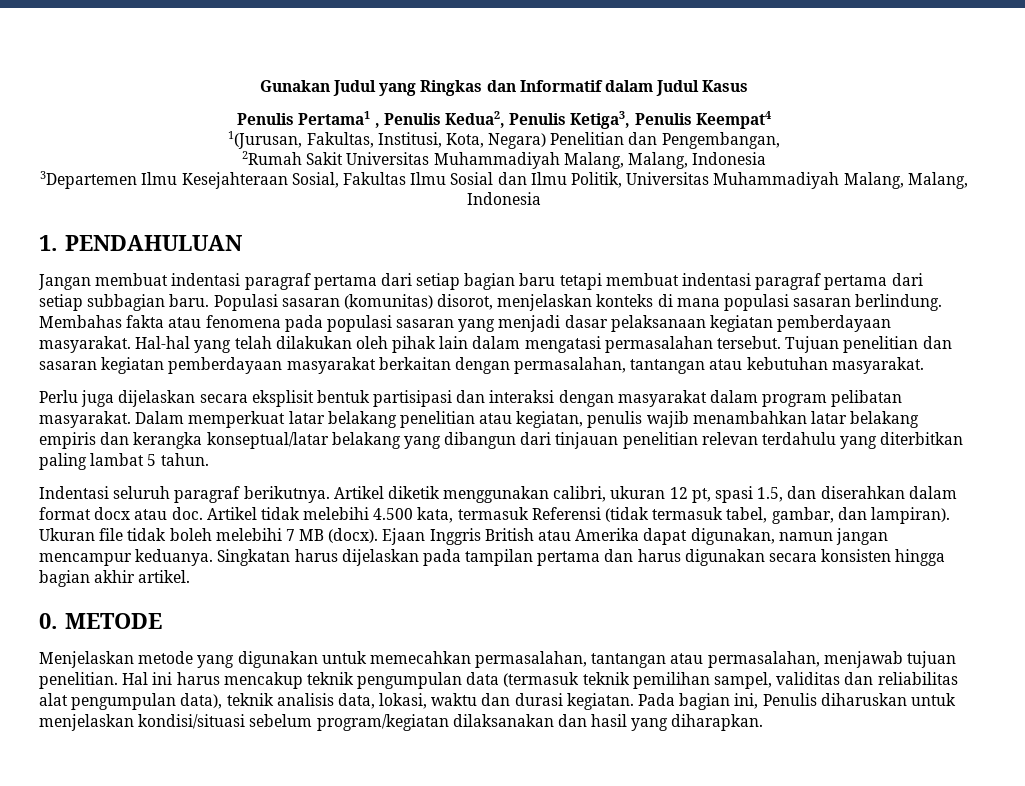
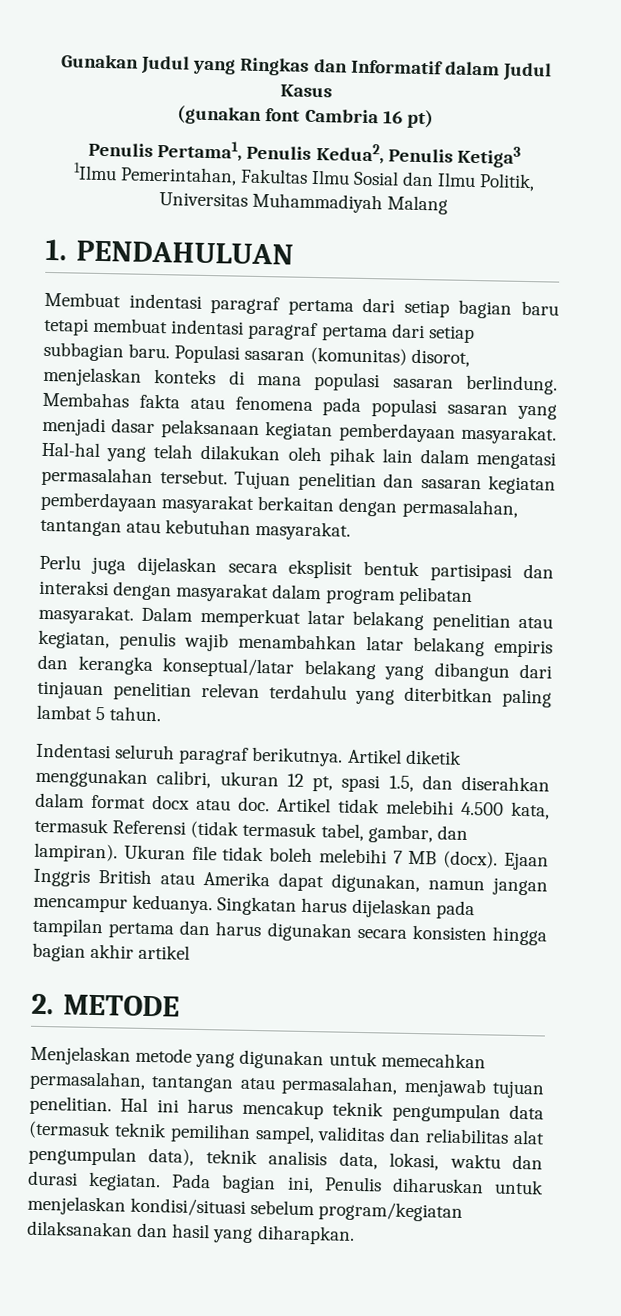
- Penulis Pertama1 , Penulis Kedua2, Penulis Ketiga3, Penulis Keempat4
- 1(Jurusan, Fakultas, Institusi, Kota, Negara) Penelitian dan Pengembangan,
- 2Rumah Sakit Universitas Muhammadiyah Malang, Malang, Indonesia
- 3Departemen Ilmu Kesejahteraan Sosial, Fakultas Ilmu Sosial dan Ilmu Politik, Universitas Muhammadiyah Malang, Malang, Indonesia
+ (gunakan font Cambria 16 pt)
+ Penulis Pertama1, Penulis Kedua2, Penulis Ketiga3
+ 1Ilmu Pemerintahan, Fakultas Ilmu Sosial dan Ilmu Politik, Universitas Muhammadiyah Malang
- Jangan membuat indentasi paragraf pertama dari setiap bagian baru tetapi membuat indentasi paragraf pertama dari setiap subbagian baru.
+ Membuat indentasi paragraf pertama dari setiap bagian baru tetapi membuat indentasi paragraf pertama dari setiap subbagian baru.
- Singkatan harus dijelaskan pada tampilan pertama dan harus digunakan secara konsisten hingga bagian akhir artikel.
- 0. METODE
+ Singkatan harus dijelaskan pada tampilan pertama dan harus digunakan secara konsisten hingga bagian akhir artikel
+ 2. METODE

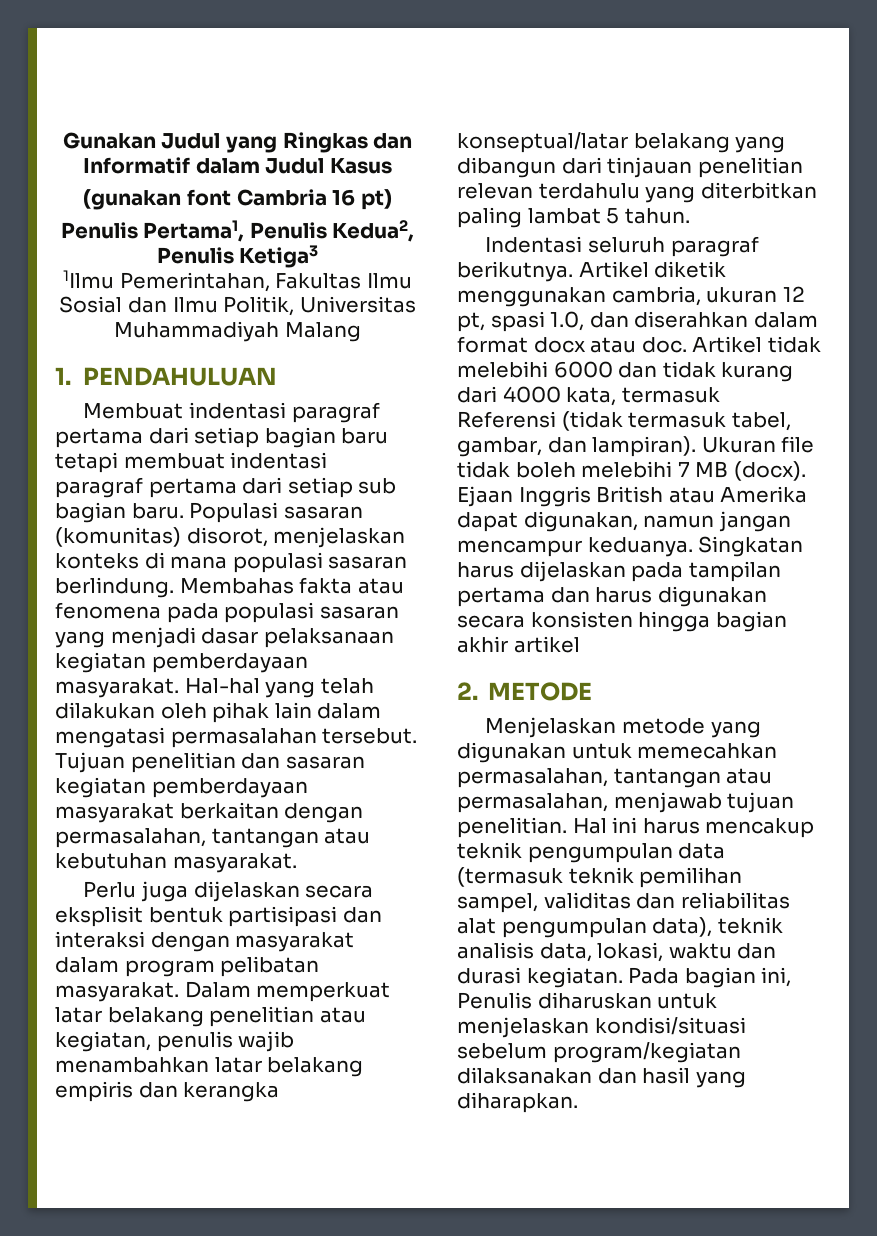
- Membuat indentasi paragraf pertama dari setiap bagian baru tetapi membuat indentasi paragraf pertama dari setiap subbagian baru.
+ Membuat indentasi paragraf pertama dari setiap bagian baru tetapi membuat indentasi paragraf pertama dari setiap sub bagian baru.
- Artikel diketik menggunakan calibri, ukuran 12 pt, spasi 1.5, dan diserahkan dalam format docx atau doc.
+ Artikel diketik menggunakan cambria, ukuran 12 pt, spasi 1.0, dan diserahkan dalam format docx atau doc.
- Artikel tidak melebihi 4.500 kata, termasuk Referensi (tidak termasuk tabel, gambar, dan lampiran).
+ Artikel tidak melebihi 6000 dan tidak kurang dari 4000 kata, termasuk Referensi (tidak termasuk tabel, gambar, dan lampiran).

